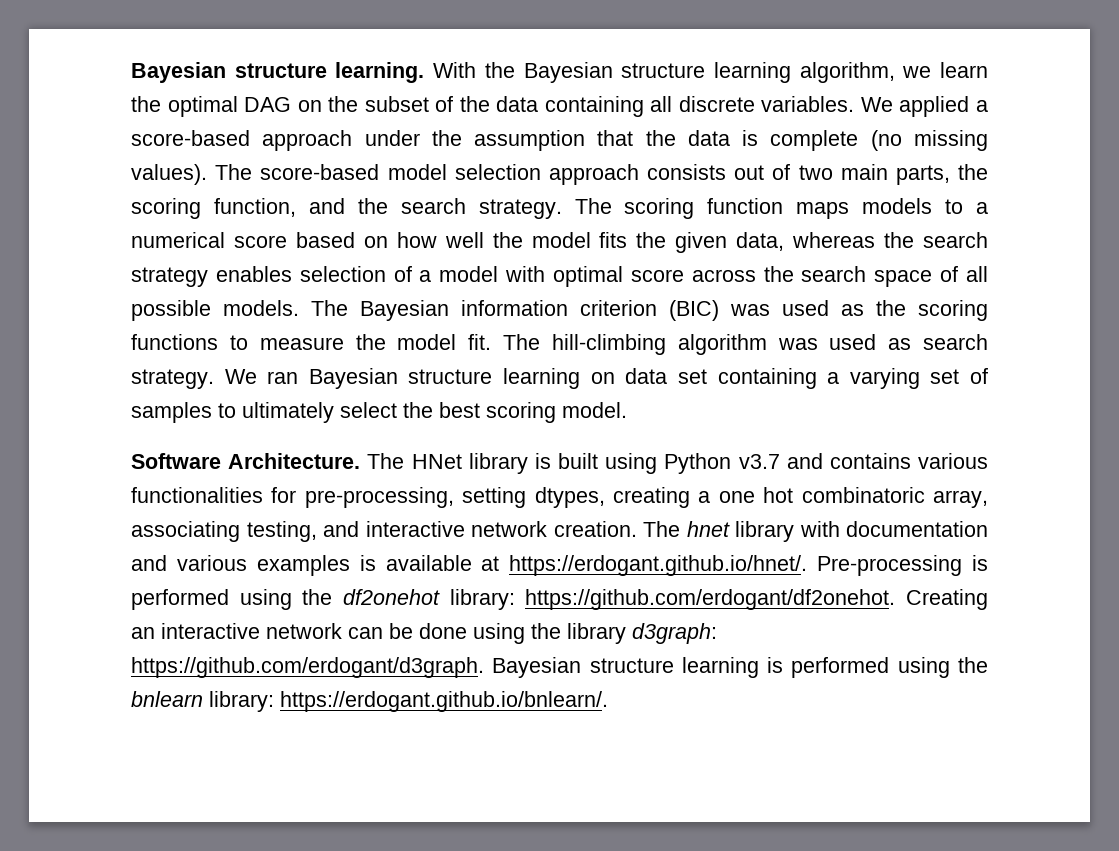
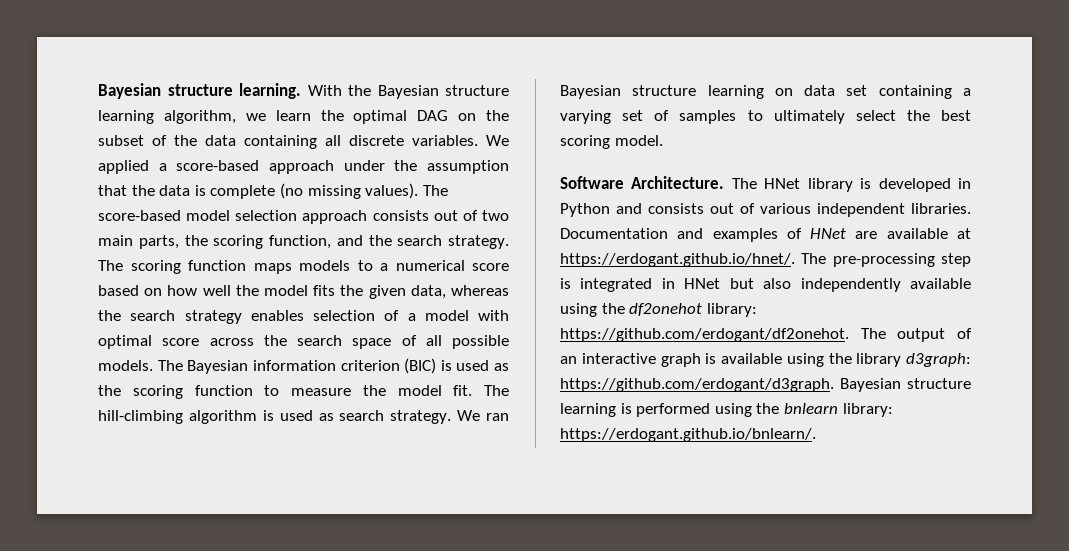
- The Bayesian information criterion (BIC) was used as the scoring functions to measure the model fit.
+ The Bayesian information criterion (BIC) is used as the scoring function to measure the model fit.
- The hill-climbing algorithm was used as search strategy.
+ The hill-climbing algorithm is used as search strategy.
- The HNet library is built using Python v3.7 and contains various functionalities for pre-processing, setting dtypes, creating a one hot combinatoric array, associating testing, and interactive network creation. The hnet library with documentation and various examples is available at https://erdogant.github.io/hnet/. Pre-processing is performed using the df2onehot library: https://github.com/erdogant/df2onehot. Creating an interactive network can be done using the library d3graph: https://github.com/erdogant/d3graph. Bayesian structure learning is performed using the bnlearn library: https://erdogant.github.io/bnlearn/.
+ The HNet library is developed in Python and consists out of various independent libraries. Documentation and examples of HNet are available at https://erdogant.github.io/hnet/. The pre-processing step is integrated in HNet but also independently available using the df2onehot library: https://github.com/erdogant/df2onehot. The output of an interactive graph is available using the library d3graph: https://github.com/erdogant/d3graph. Bayesian structure learning is performed using the bnlearn library: https://erdogant.github.io/bnlearn/.

